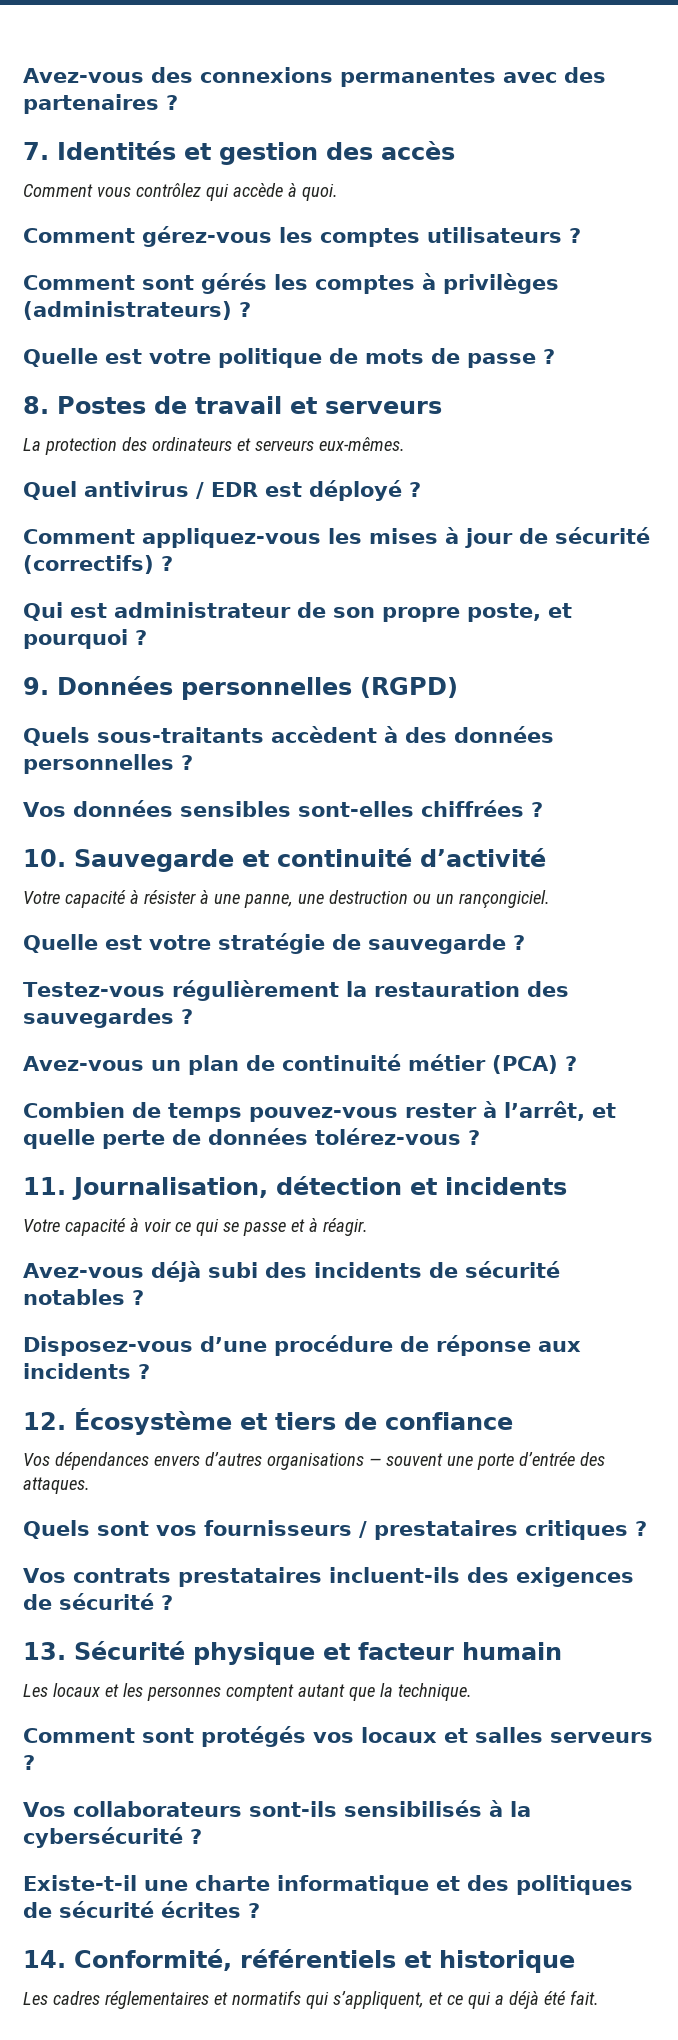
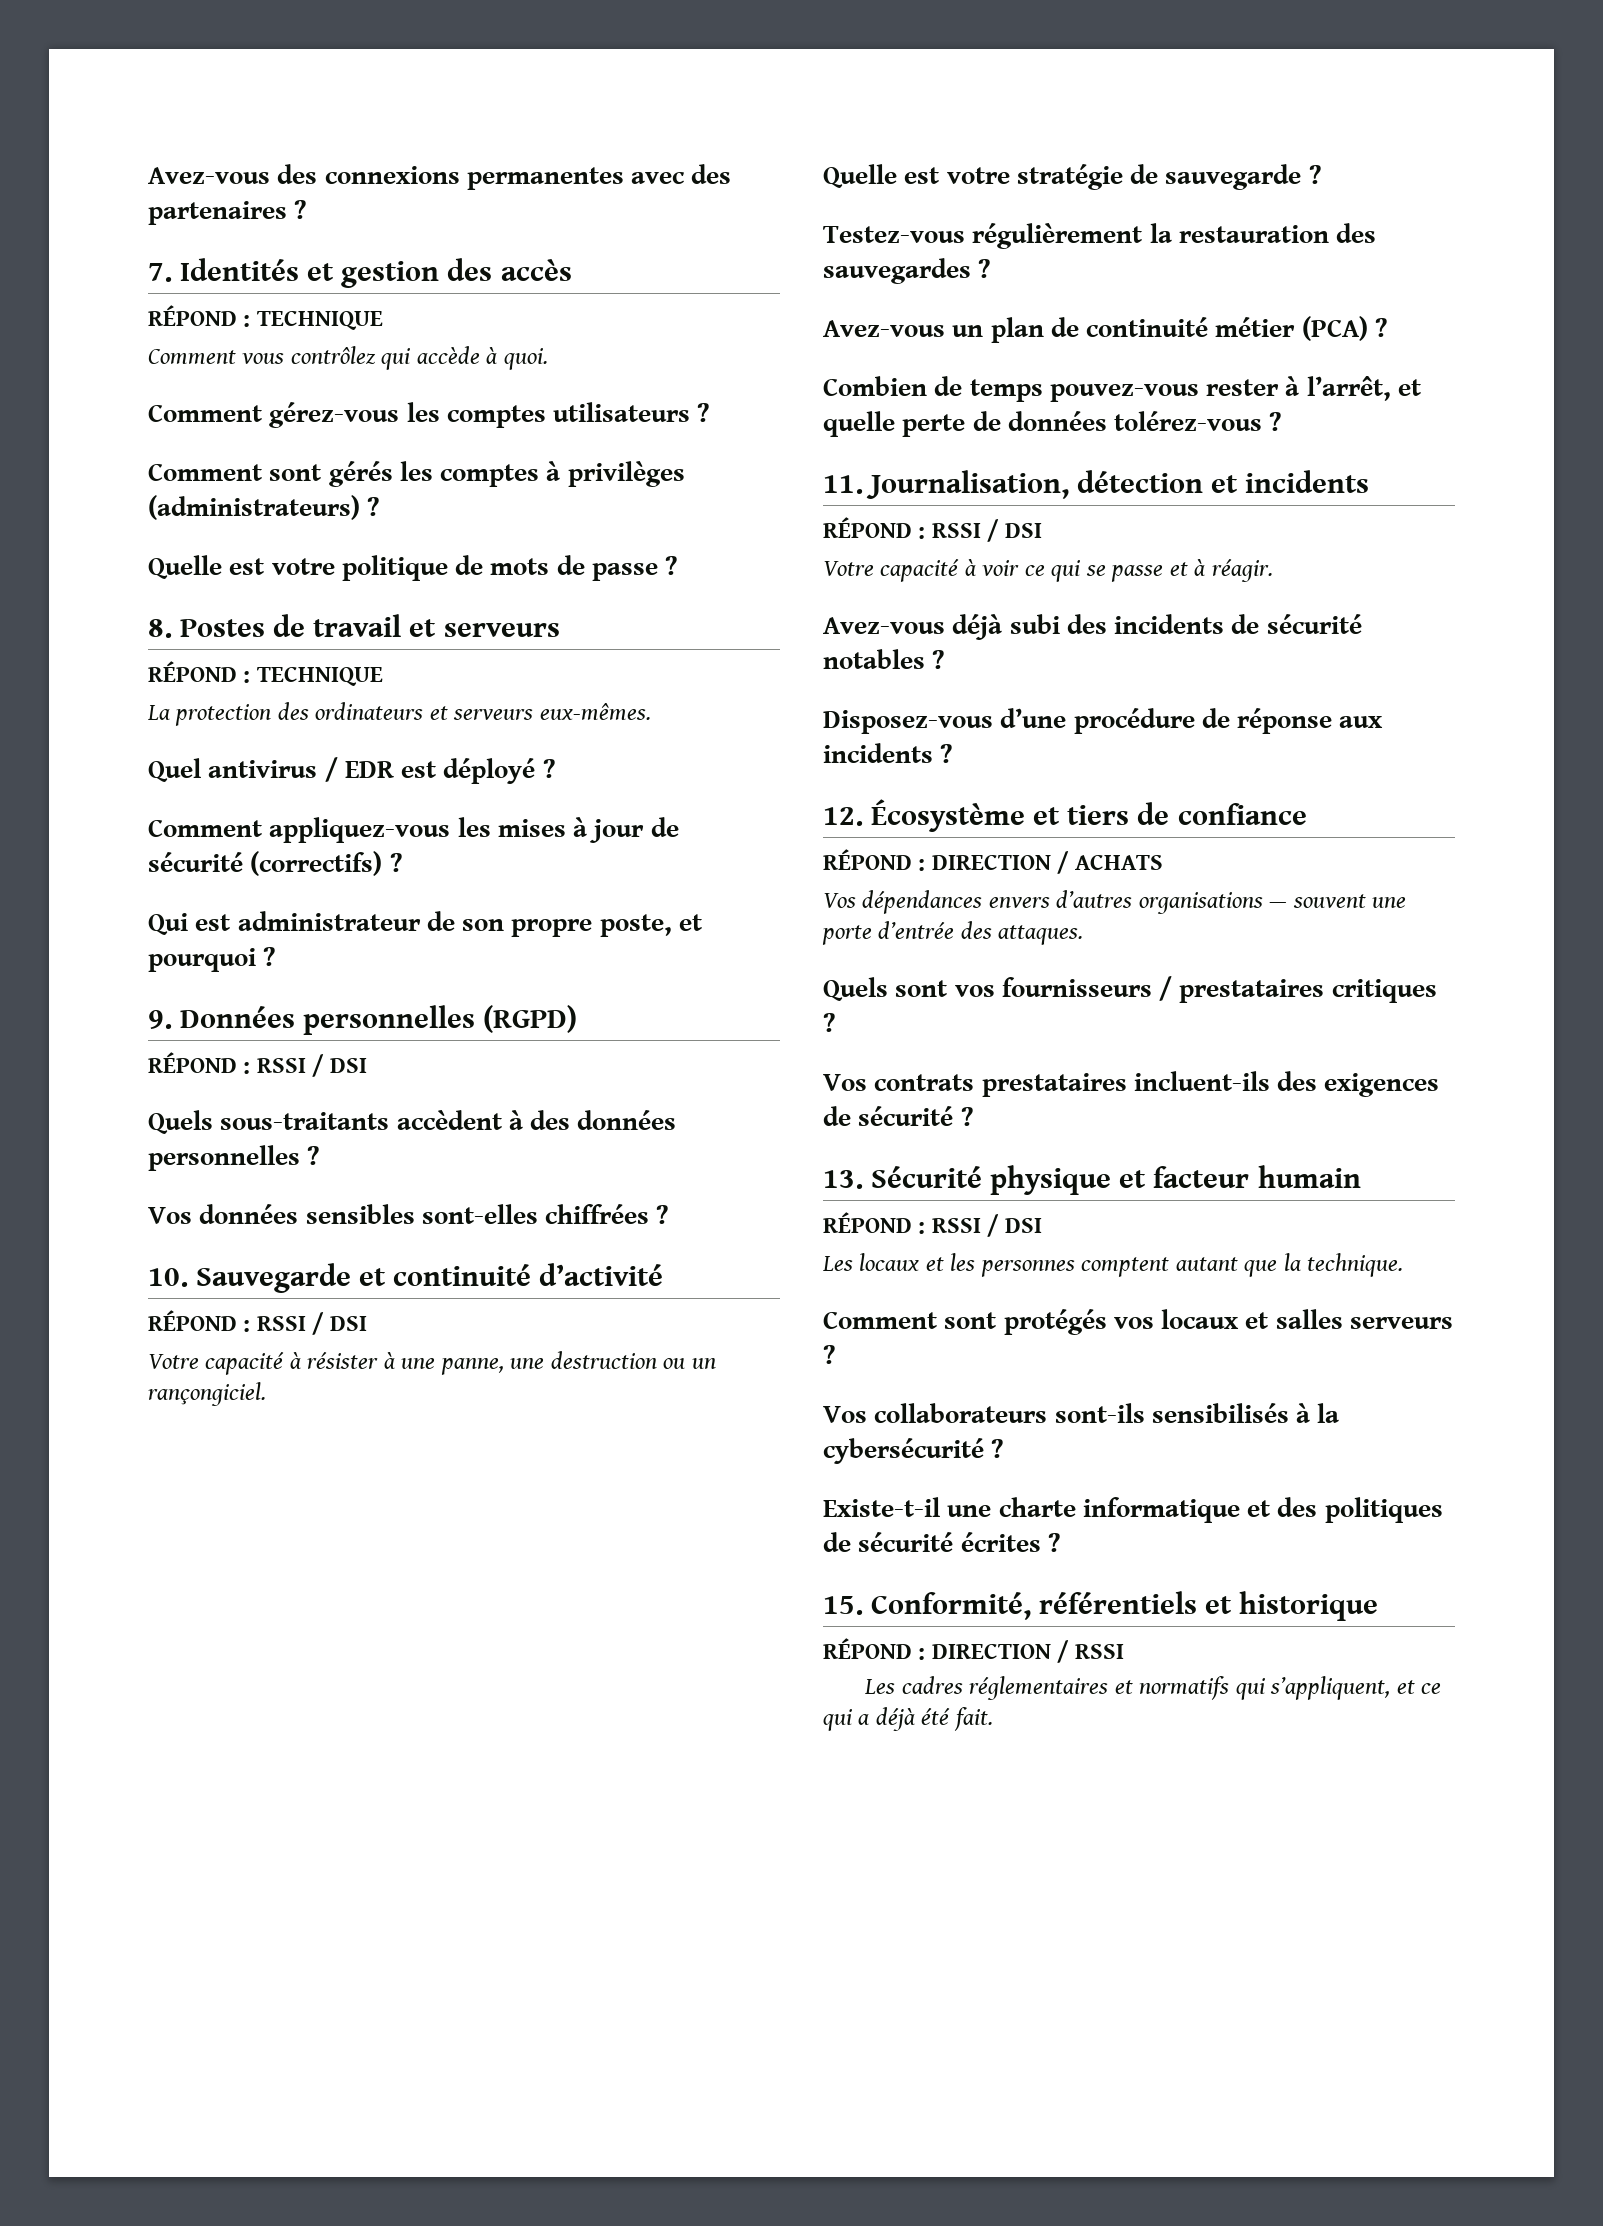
  7. Identités et gestion des accès
+ RÉPOND : TECHNIQUE
  8. Postes de travail et serveurs
+ RÉPOND : TECHNIQUE
  9. Données personnelles (RGPD)
+ RÉPOND : RSSI / DSI
  10. Sauvegarde et continuité d’activité
+ RÉPOND : RSSI / DSI
  11. Journalisation, détection et incidents
+ RÉPOND : RSSI / DSI
+ RÉPOND : DIRECTION / ACHATS
  13. Sécurité physique et facteur humain
+ RÉPOND : RSSI / DSI
- 14. Conformité, référentiels et historique
+ 15. Conformité, référentiels et historique
+ RÉPOND : DIRECTION / RSSI

